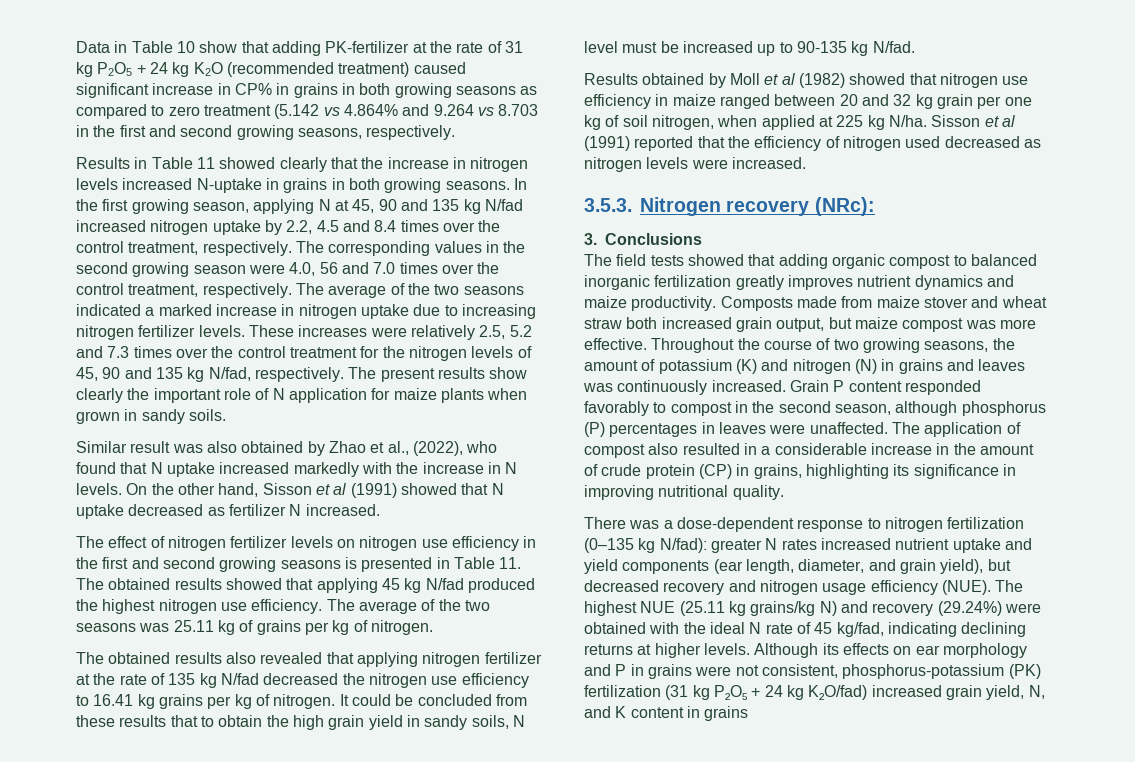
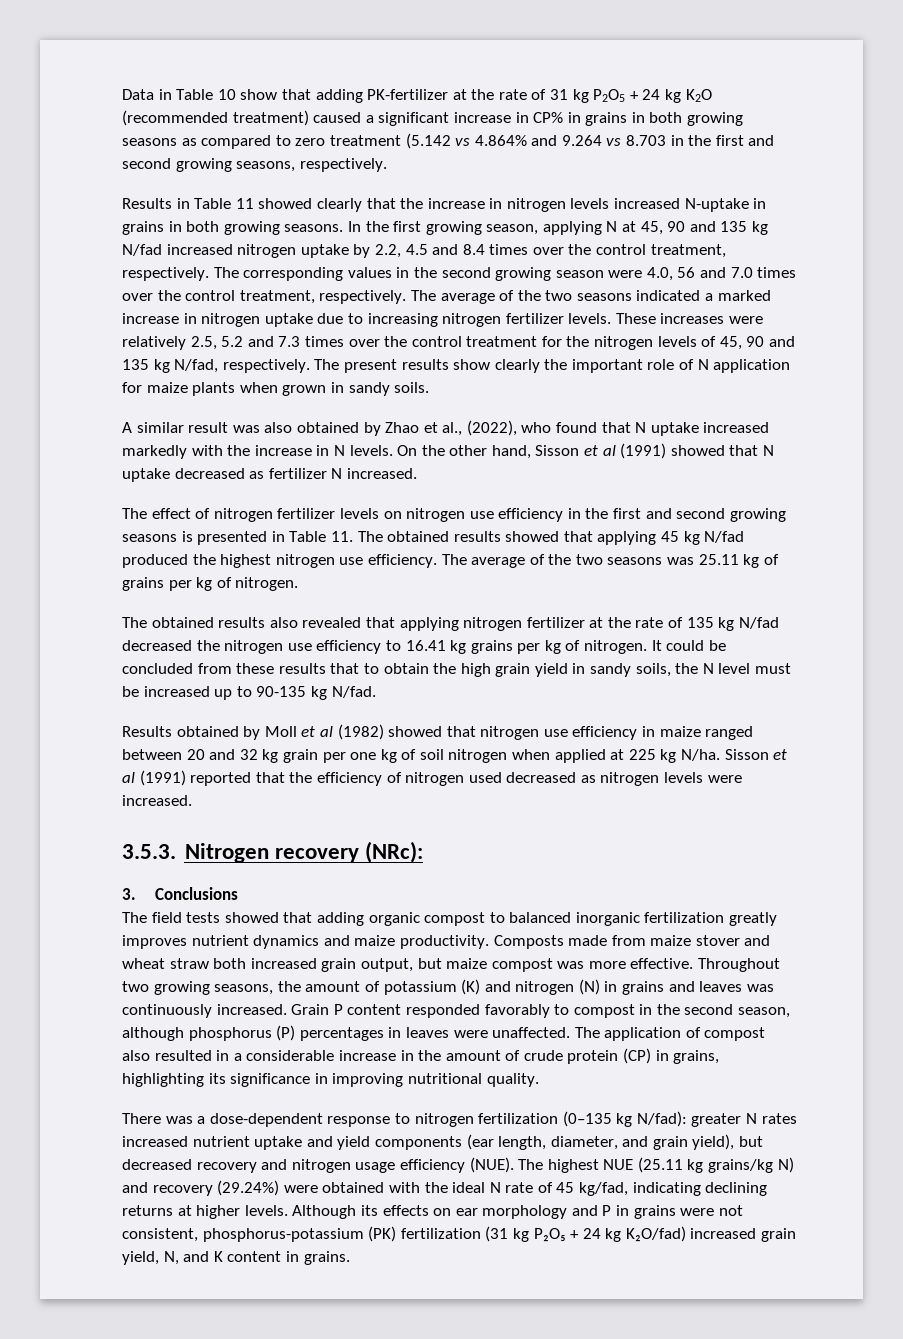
- Data in Table 10 show that adding PK-fertilizer at the rate of 31 kg P2O5 + 24 kg K2O (recommended treatment) caused significant increase in CP% in grains in both growing seasons as compared to zero treatment (5.142 vs 4.864% and 9.264 vs 8.703 in the first and second growing seasons, respectively.
+ Data in Table 10 show that adding PK-fertilizer at the rate of 31 kg P2O5 + 24 kg K2O (recommended treatment) caused a significant increase in CP% in grains in both growing seasons as compared to zero treatment (5.142 vs 4.864% and 9.264 vs 8.703 in the first and second growing seasons, respectively.
- Similar result was also obtained by Zhao et al., (2022), who found that N uptake increased markedly with the increase in N levels.
+ A similar result was also obtained by Zhao et al., (2022), who found that N uptake increased markedly with the increase in N levels.
- It could be concluded from these results that to obtain the high grain yield in sandy soils, N level must be increased up to 90-135 kg N/fad.
+ It could be concluded from these results that to obtain the high grain yield in sandy soils, the N level must be increased up to 90-135 kg N/fad.
- Results obtained by Moll et al (1982) showed that nitrogen use efficiency in maize ranged between 20 and 32 kg grain per one kg of soil nitrogen, when applied at 225 kg N/ha.
+ Results obtained by Moll et al (1982) showed that nitrogen use efficiency in maize ranged between 20 and 32 kg grain per one kg of soil nitrogen when applied at 225 kg N/ha.
- Throughout the course of two growing seasons, the amount of potassium (K) and nitrogen (N) in grains and leaves was continuously increased.
+ Throughout two growing seasons, the amount of potassium (K) and nitrogen (N) in grains and leaves was continuously increased.
- Although its effects on ear morphology and P in grains were not consistent, phosphorus-potassium (PK) fertilization (31 kg P₂O₅ + 24 kg K₂O/fad) increased grain yield, N, and K content in grains
+ Although its effects on ear morphology and P in grains were not consistent, phosphorus-potassium (PK) fertilization (31 kg P₂O₅ + 24 kg K₂O/fad) increased grain yield, N, and K content in grains.

